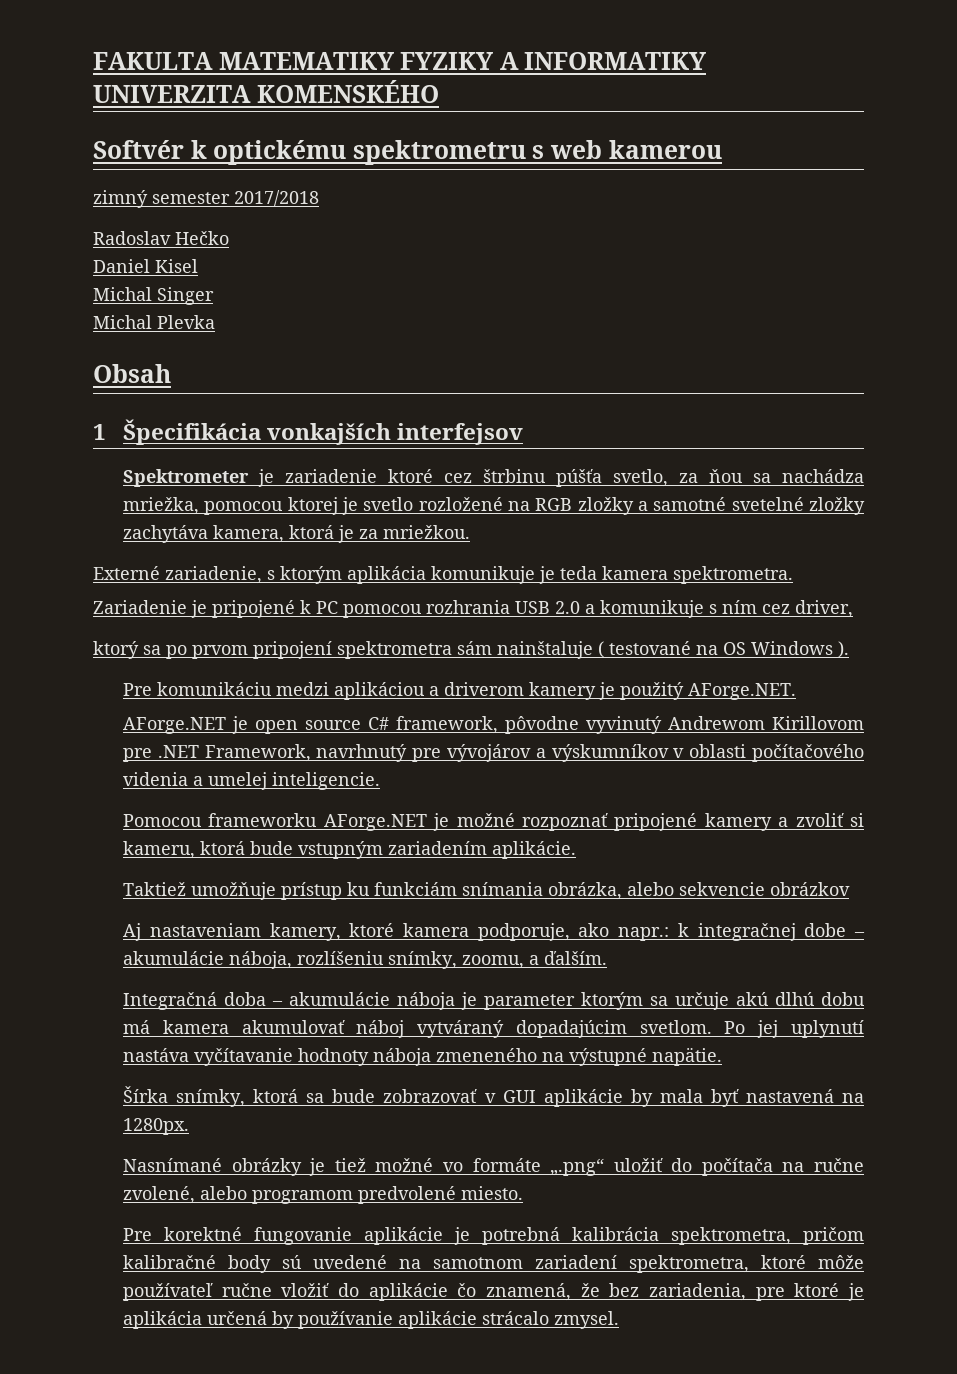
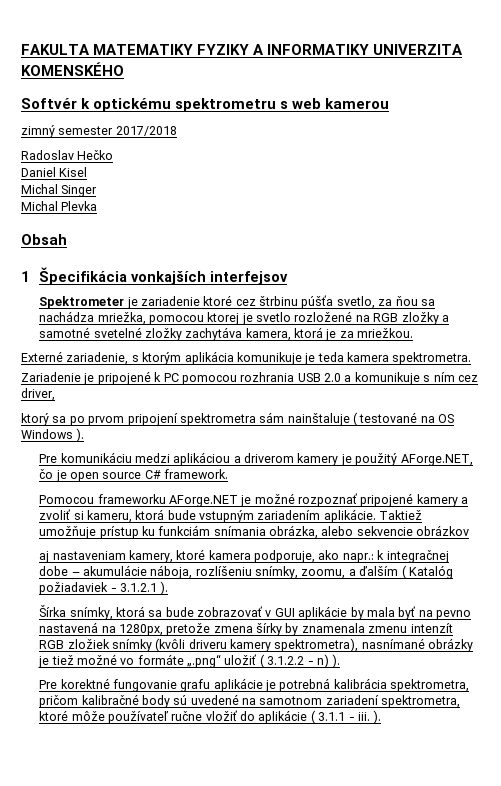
- Pre komunikáciu medzi aplikáciou a driverom kamery je použitý AForge.NET.
- AForge.NET je open source C# framework, pôvodne vyvinutý Andrewom Kirillovom pre .NET Framework, navrhnutý pre vývojárov a výskumníkov v oblasti počítačového videnia a umelej inteligencie.
+ Pre komunikáciu medzi aplikáciou a driverom kamery je použitý AForge.NET, čo je open source C# framework.
- Pomocou frameworku AForge.NET je možné rozpoznať pripojené kamery a zvoliť si kameru, ktorá bude vstupným zariadením aplikácie.
- Taktiež umožňuje prístup ku funkciám snímania obrázka, alebo sekvencie obrázkov
+ Pomocou frameworku AForge.NET je možné rozpoznať pripojené kamery a zvoliť si kameru, ktorá bude vstupným zariadením aplikácie. Taktiež umožňuje prístup ku funkciám snímania obrázka, alebo sekvencie obrázkov
- Aj nastaveniam kamery, ktoré kamera podporuje, ako napr.: k integračnej dobe – akumulácie náboja, rozlíšeniu snímky, zoomu, a ďalším.
- Integračná doba – akumulácie náboja je parameter ktorým sa určuje akú dlhú dobu má kamera akumulovať náboj vytváraný dopadajúcim svetlom. Po jej uplynutí nastáva vyčítavanie hodnoty náboja zmeneného na výstupné napätie.
+ aj nastaveniam kamery, ktoré kamera podporuje, ako napr.: k integračnej dobe – akumulácie náboja, rozlíšeniu snímky, zoomu, a ďalším ( Katalóg požiadaviek - 3.1.2.1 ).
- Šírka snímky, ktorá sa bude zobrazovať v GUI aplikácie by mala byť nastavená na 1280px.
- Nasnímané obrázky je tiež možné vo formáte „.png“ uložiť do počítača na ručne zvolené, alebo programom predvolené miesto.
+ Šírka snímky, ktorá sa bude zobrazovať v GUI aplikácie by mala byť na pevno nastavená na 1280px, pretože zmena šírky by znamenala zmenu intenzít RGB zložiek snímky (kvôli driveru kamery spektrometra), nasnímané obrázky je tiež možné vo formáte „.png“ uložiť ( 3.1.2.2 - n) ).
- Pre korektné fungovanie aplikácie je potrebná kalibrácia spektrometra, pričom kalibračné body sú uvedené na samotnom zariadení spektrometra, ktoré môže používateľ ručne vložiť do aplikácie čo znamená, že bez zariadenia, pre ktoré je aplikácia určená by používanie aplikácie strácalo zmysel.
+ Pre korektné fungovanie grafu aplikácie je potrebná kalibrácia spektrometra, pričom kalibračné body sú uvedené na samotnom zariadení spektrometra, ktoré môže používateľ ručne vložiť do aplikácie ( 3.1.1 - iii. ).

